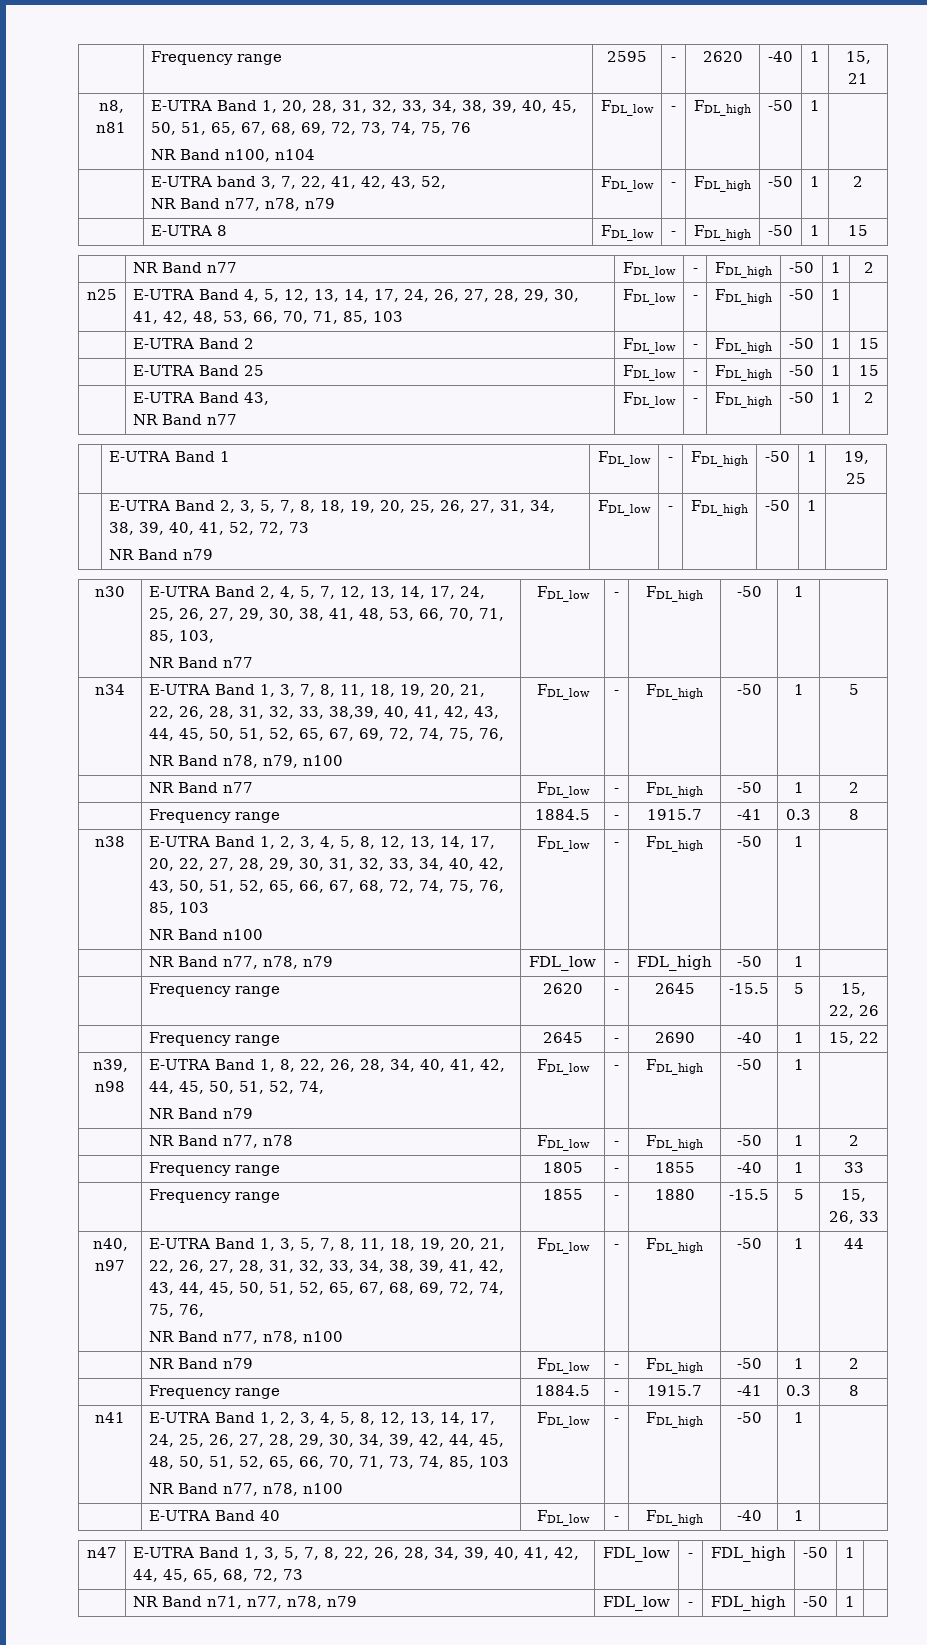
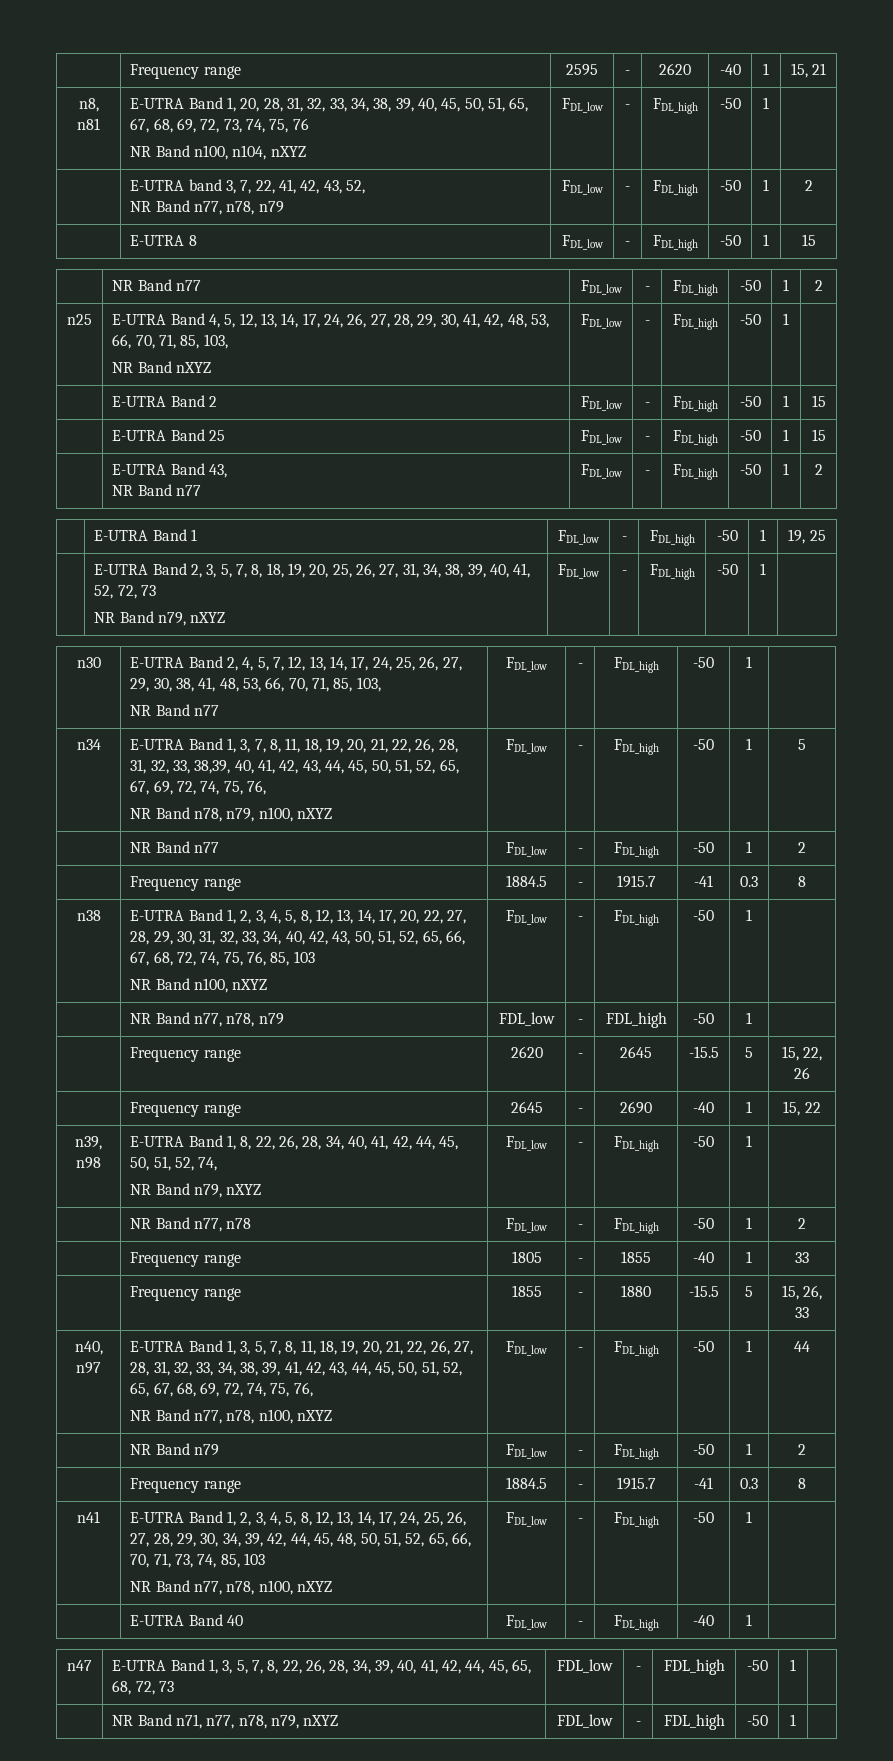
  n8, n81 | E-UTRA Band 1, 20, 28, 31, 32, 33, 34, 38, 39, 40, 45, 50, 51, 65, 67, 68, 69, 72, 73, 74, 75, 76
- NR Band n100, n104 | FDL_low | - | FDL_high | -50 | 1 |
+ NR Band n100, n104, nXYZ | FDL_low | - | FDL_high | -50 | 1 |
- n25 | E-UTRA Band 4, 5, 12, 13, 14, 17, 24, 26, 27, 28, 29, 30, 41, 42, 48, 53, 66, 70, 71, 85, 103 | FDL_low | - | FDL_high | -50 | 1 |
+ n25 | E-UTRA Band 4, 5, 12, 13, 14, 17, 24, 26, 27, 28, 29, 30, 41, 42, 48, 53, 66, 70, 71, 85, 103,
+ NR Band nXYZ | FDL_low | - | FDL_high | -50 | 1 |
  | E-UTRA Band 2, 3, 5, 7, 8, 18, 19, 20, 25, 26, 27, 31, 34, 38, 39, 40, 41, 52, 72, 73
- NR Band n79 | FDL_low | - | FDL_high | -50 | 1 |
+ NR Band n79, nXYZ | FDL_low | - | FDL_high | -50 | 1 |
- NR Band n78, n79, n100
+ NR Band n78, n79, n100, nXYZ
- NR Band n100
+ NR Band n100, nXYZ
  n39, n98 | E-UTRA Band 1, 8, 22, 26, 28, 34, 40, 41, 42, 44, 45, 50, 51, 52, 74,
- NR Band n79 | FDL_low | - | FDL_high | -50 | 1 |
+ NR Band n79, nXYZ | FDL_low | - | FDL_high | -50 | 1 |
  E-UTRA Band 1, 3, 5, 7, 8, 11, 18, 19, 20, 21, 22, 26, 27, 28, 31, 32, 33, 34, 38, 39, 41, 42, 43, 44, 45, 50, 51, 52, 65, 67, 68, 69, 72, 74, 75, 76,
- NR Band n77, n78, n100
+ NR Band n77, n78, n100, nXYZ
  E-UTRA Band 1, 2, 3, 4, 5, 8, 12, 13, 14, 17, 24, 25, 26, 27, 28, 29, 30, 34, 39, 42, 44, 45, 48, 50, 51, 52, 65, 66, 70, 71, 73, 74, 85, 103
- NR Band n77, n78, n100
+ NR Band n77, n78, n100, nXYZ
- | NR Band n71, n77, n78, n79 | FDL_low | - | FDL_high | -50 | 1 |
+ | NR Band n71, n77, n78, n79, nXYZ | FDL_low | - | FDL_high | -50 | 1 |

